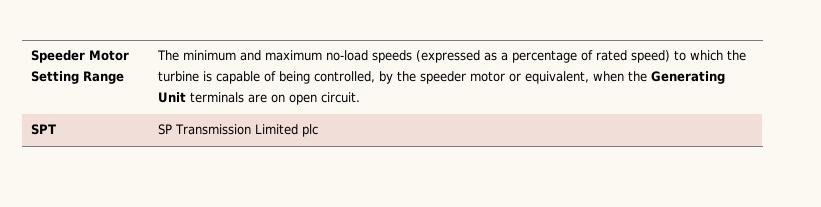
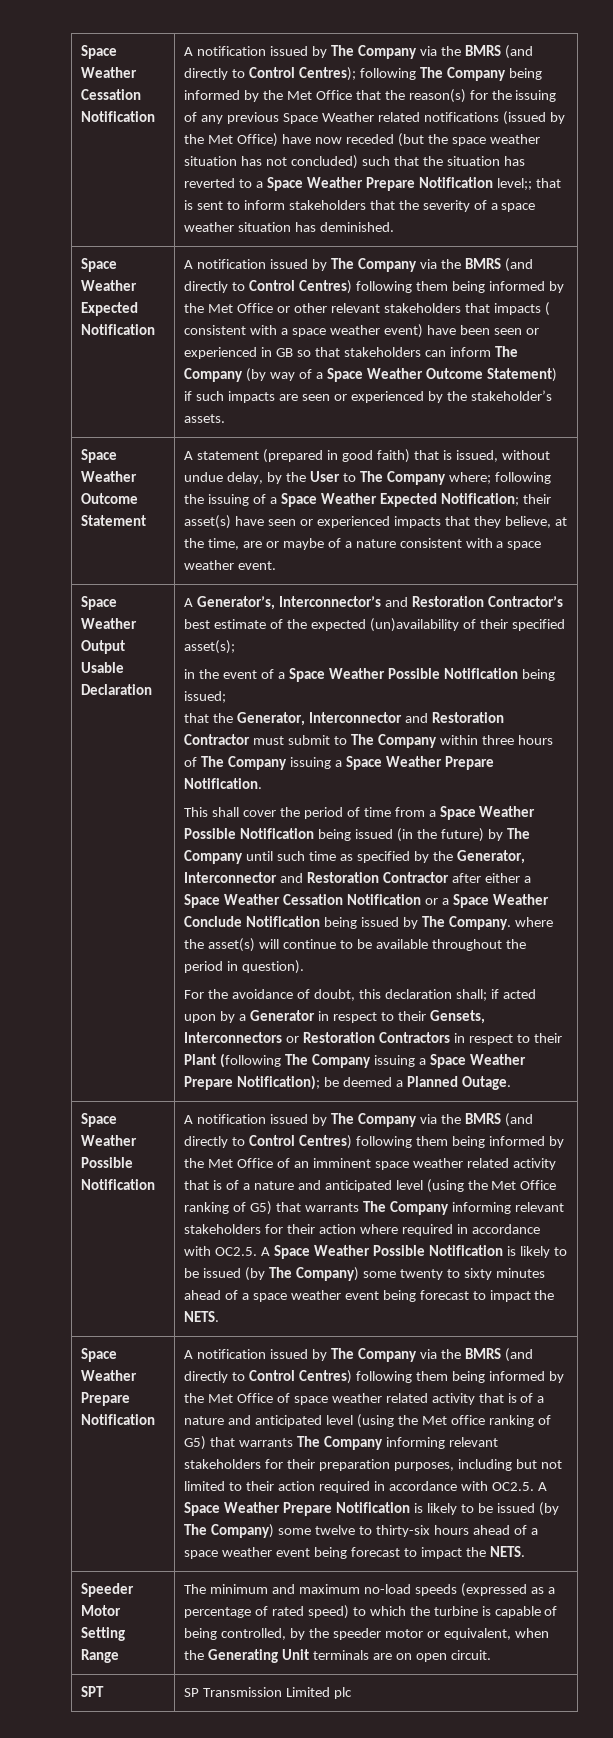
+ Space Weather Cessation Notification | A notification issued by The Company via the BMRS (and directly to Control Centres); following The Company being informed by the Met Office that the reason(s) for the issuing of any previous Space Weather related notifications (issued by the Met Office) have now receded (but the space weather situation has not concluded) such that the situation has reverted to a Space Weather Prepare Notification level;; that is sent to inform stakeholders that the severity of a space weather situation has deminished.
+ Space Weather Expected Notification | A notification issued by The Company via the BMRS (and directly to Control Centres) following them being informed by the Met Office or other relevant stakeholders that impacts ( consistent with a space weather event) have been seen or experienced in GB so that stakeholders can inform The Company (by way of a Space Weather Outcome Statement) if such impacts are seen or experienced by the stakeholder’s assets.
+ Space Weather Outcome Statement | A statement (prepared in good faith) that is issued, without undue delay, by the User to The Company where; following the issuing of a Space Weather Expected Notification; their asset(s) have seen or experienced impacts that they believe, at the time, are or maybe of a nature consistent with a space weather event.
+ Space Weather Output Usable Declaration | A Generator’s, Interconnector’s and Restoration Contractor’s best estimate of the expected (un)availability of their specified asset(s);
+ in the event of a Space Weather Possible Notification being issued;
+ that the Generator, Interconnector and Restoration Contractor must submit to The Company within three hours of The Company issuing a Space Weather Prepare Notification.
+ This shall cover the period of time from a Space Weather Possible Notification being issued (in the future) by The Company until such time as specified by the Generator, Interconnector and Restoration Contractor after either a Space Weather Cessation Notification or a Space Weather Conclude Notification being issued by The Company. where the asset(s) will continue to be available throughout the period in question).
+ For the avoidance of doubt, this declaration shall; if acted upon by a Generator in respect to their Gensets, Interconnectors or Restoration Contractors in respect to their Plant (following The Company issuing a Space Weather Prepare Notification); be deemed a Planned Outage.
+ Space Weather Possible Notification | A notification issued by The Company via the BMRS (and directly to Control Centres) following them being informed by the Met Office of an imminent space weather related activity that is of a nature and anticipated level (using the Met Office ranking of G5) that warrants The Company informing relevant stakeholders for their action where required in accordance with OC2.5. A Space Weather Possible Notification is likely to be issued (by The Company) some twenty to sixty minutes ahead of a space weather event being forecast to impact the NETS.
+ Space Weather Prepare Notification | A notification issued by The Company via the BMRS (and directly to Control Centres) following them being informed by the Met Office of space weather related activity that is of a nature and anticipated level (using the Met office ranking of G5) that warrants The Company informing relevant stakeholders for their preparation purposes, including but not limited to their action required in accordance with OC2.5. A Space Weather Prepare Notification is likely to be issued (by The Company) some twelve to thirty-six hours ahead of a space weather event being forecast to impact the NETS.

